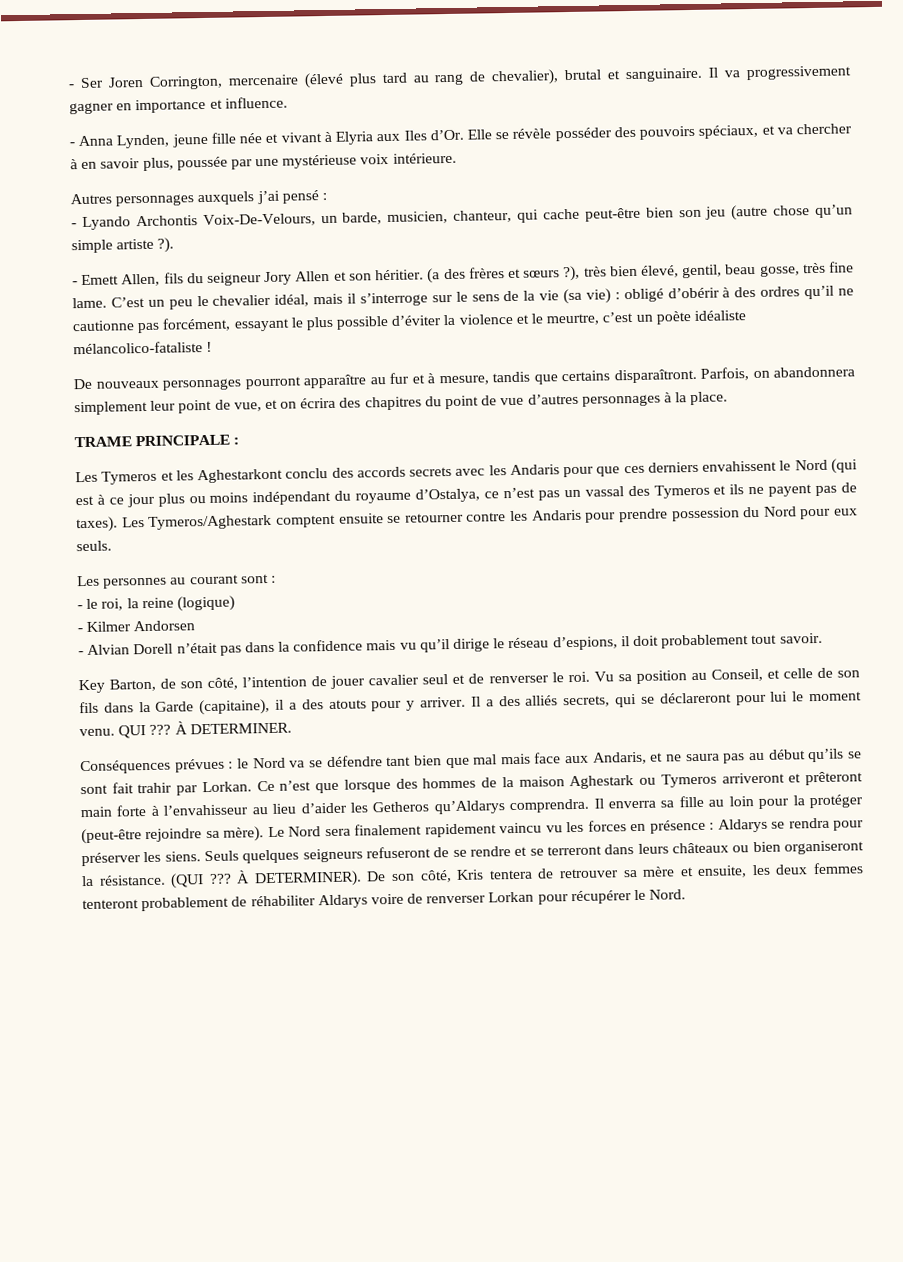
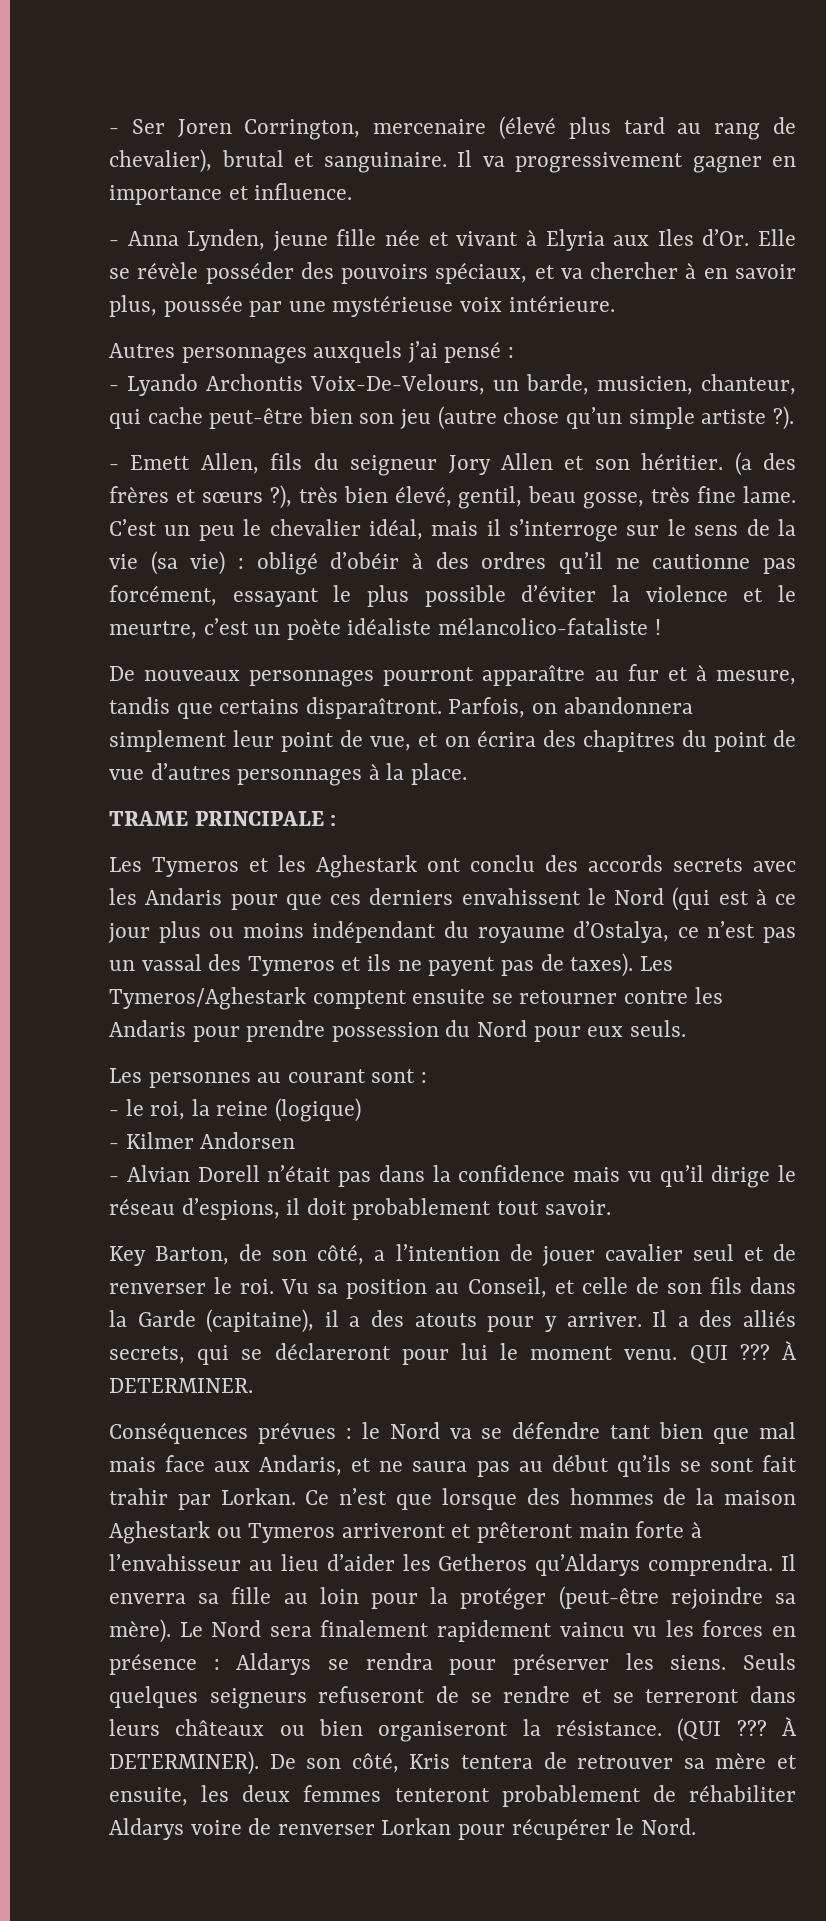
- C’est un peu le chevalier idéal, mais il s’interroge sur le sens de la vie (sa vie) : obligé d’obérir à des ordres qu’il ne cautionne pas forcément, essayant le plus possible d’éviter la violence et le meurtre, c’est un poète idéaliste mélancolico-fataliste !
+ C’est un peu le chevalier idéal, mais il s’interroge sur le sens de la vie (sa vie) : obligé d’obéir à des ordres qu’il ne cautionne pas forcément, essayant le plus possible d’éviter la violence et le meurtre, c’est un poète idéaliste mélancolico-fataliste !
- Les Tymeros et les Aghestarkont conclu des accords secrets avec les Andaris pour que ces derniers envahissent le Nord (qui est à ce jour plus ou moins indépendant du royaume d’Ostalya, ce n’est pas un vassal des Tymeros et ils ne payent pas de taxes).
+ Les Tymeros et les Aghestark ont conclu des accords secrets avec les Andaris pour que ces derniers envahissent le Nord (qui est à ce jour plus ou moins indépendant du royaume d’Ostalya, ce n’est pas un vassal des Tymeros et ils ne payent pas de taxes).
- Key Barton, de son côté, l’intention de jouer cavalier seul et de renverser le roi.
+ Key Barton, de son côté, a l’intention de jouer cavalier seul et de renverser le roi.

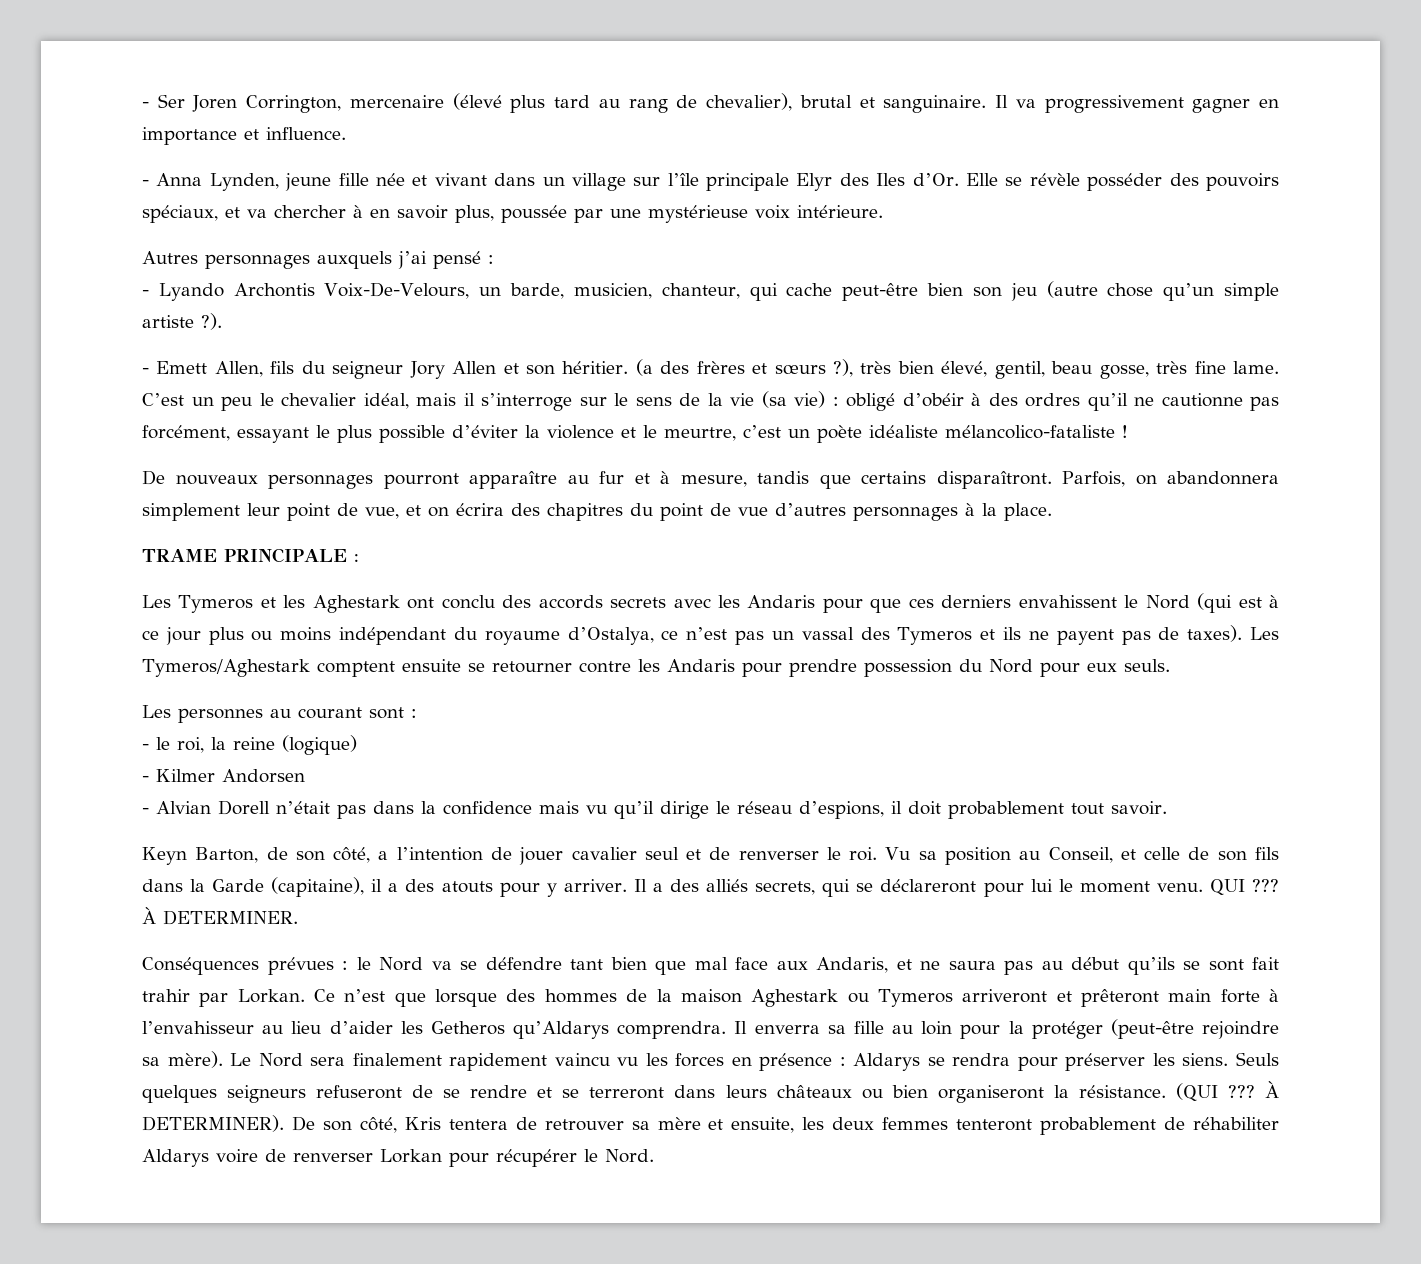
- - Anna Lynden, jeune fille née et vivant à Elyria aux Iles d’Or.
+ - Anna Lynden, jeune fille née et vivant dans un village sur l’île principale Elyr des Iles d’Or.
- Key Barton, de son côté, a l’intention de jouer cavalier seul et de renverser le roi.
+ Keyn Barton, de son côté, a l’intention de jouer cavalier seul et de renverser le roi.
- Conséquences prévues : le Nord va se défendre tant bien que mal mais face aux Andaris, et ne saura pas au début qu’ils se sont fait trahir par Lorkan.
+ Conséquences prévues : le Nord va se défendre tant bien que mal face aux Andaris, et ne saura pas au début qu’ils se sont fait trahir par Lorkan.

